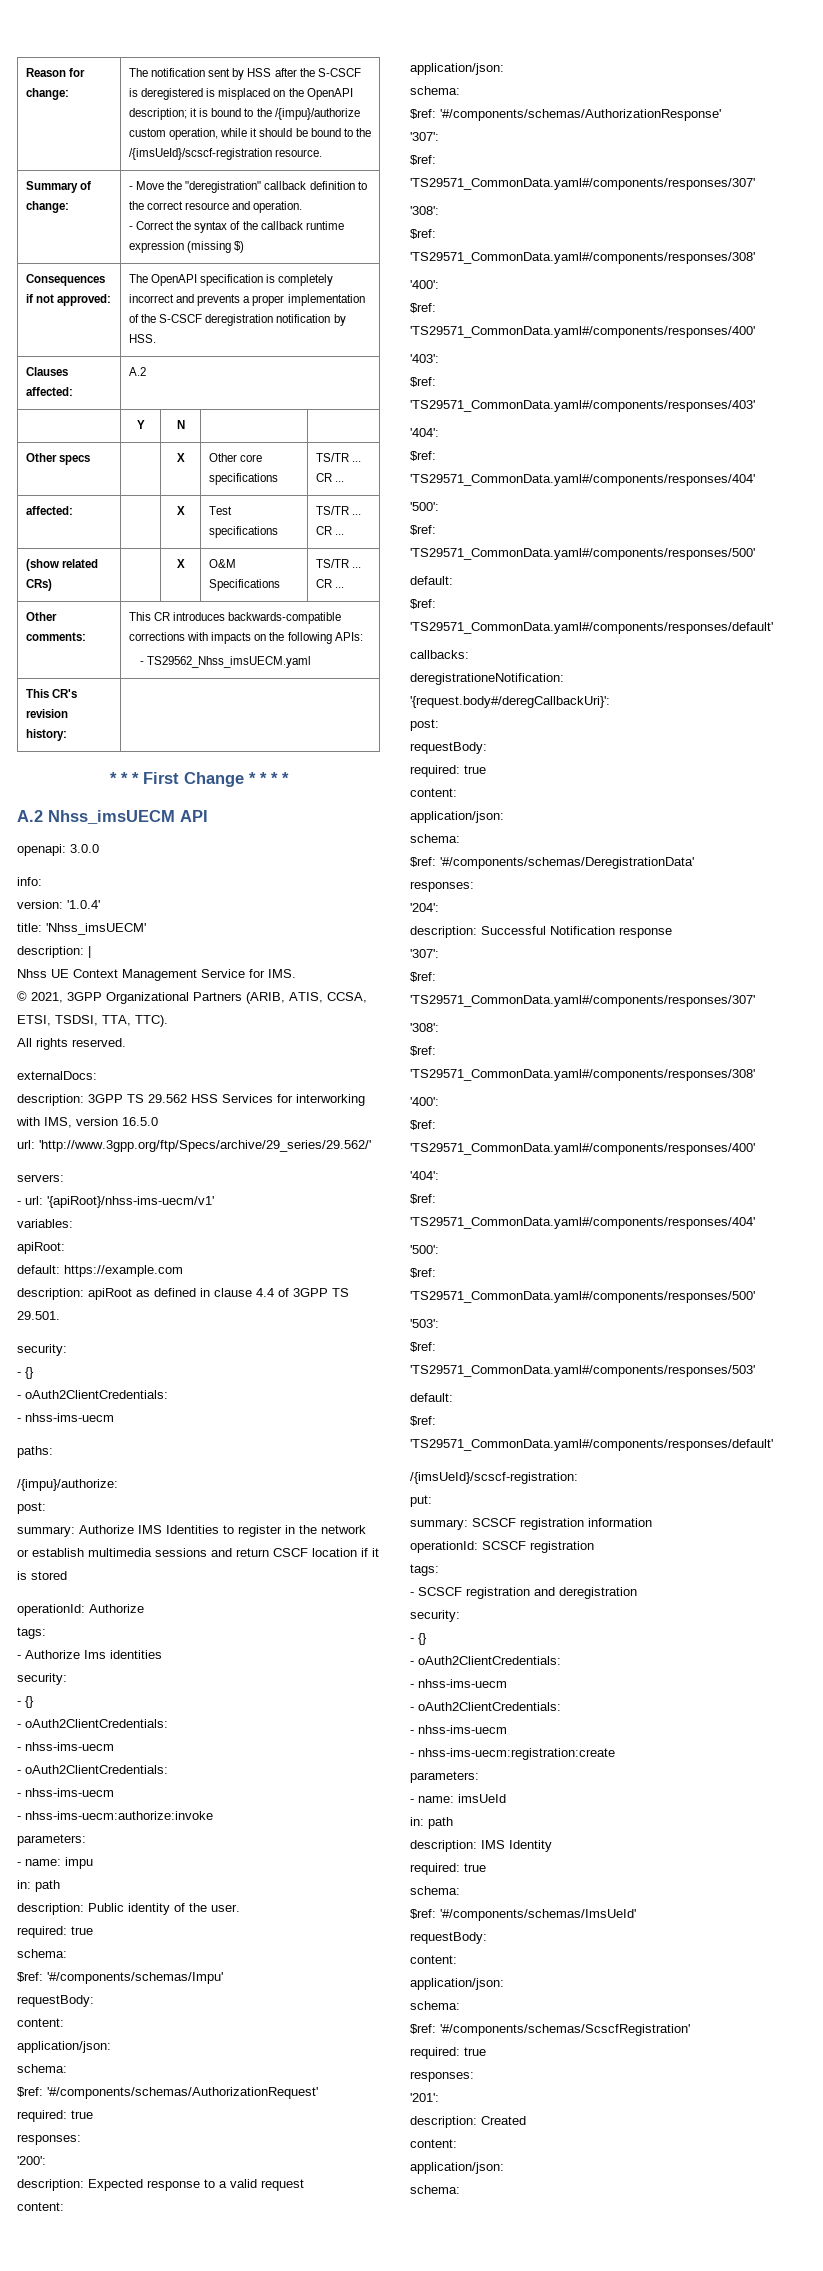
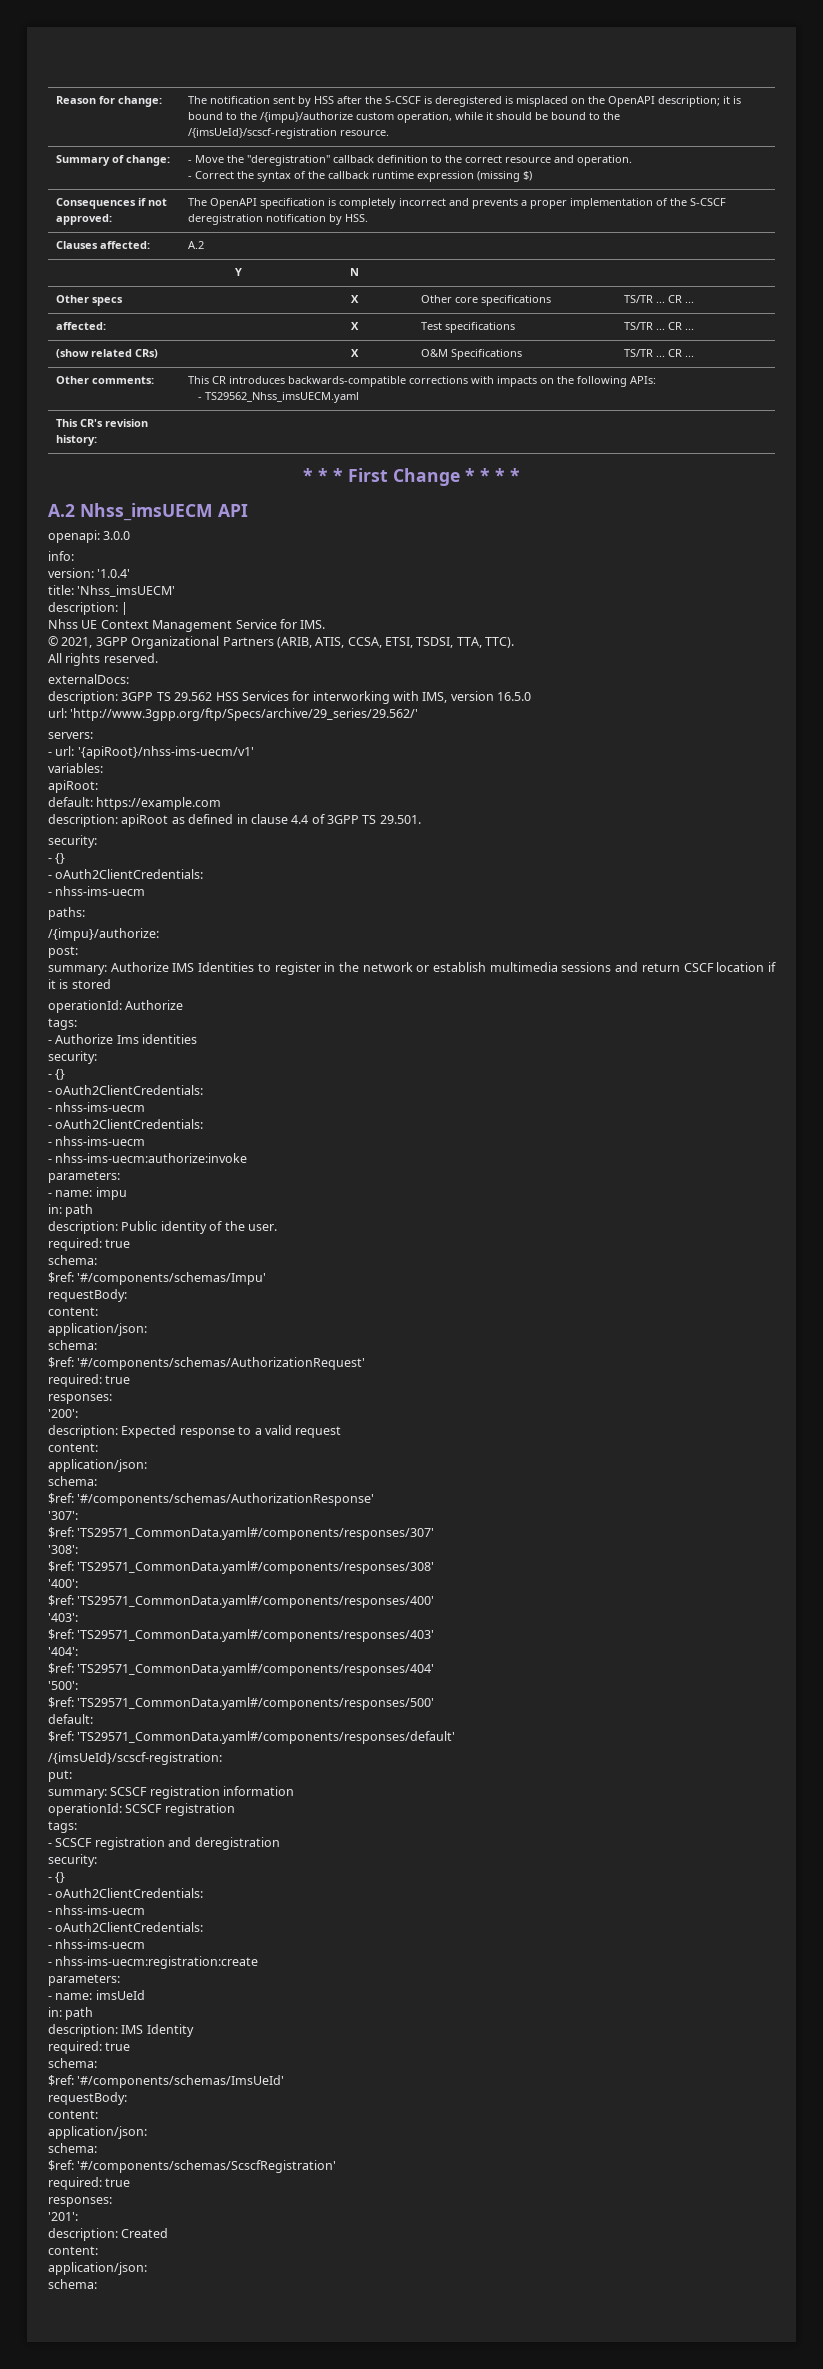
- callbacks:
- deregistrationeNotification:
- '{request.body#/deregCallbackUri}':
- post:
- requestBody:
- required: true
- content:
- application/json:
- schema:
- $ref: '#/components/schemas/DeregistrationData'
- responses:
- '204':
- description: Successful Notification response
- '307':
- $ref: 'TS29571_CommonData.yaml#/components/responses/307'
- '308':
- $ref: 'TS29571_CommonData.yaml#/components/responses/308'
- '400':
- $ref: 'TS29571_CommonData.yaml#/components/responses/400'
- '404':
- $ref: 'TS29571_CommonData.yaml#/components/responses/404'
- '500':
- $ref: 'TS29571_CommonData.yaml#/components/responses/500'
- '503':
- $ref: 'TS29571_CommonData.yaml#/components/responses/503'
- default:
- $ref: 'TS29571_CommonData.yaml#/components/responses/default'

